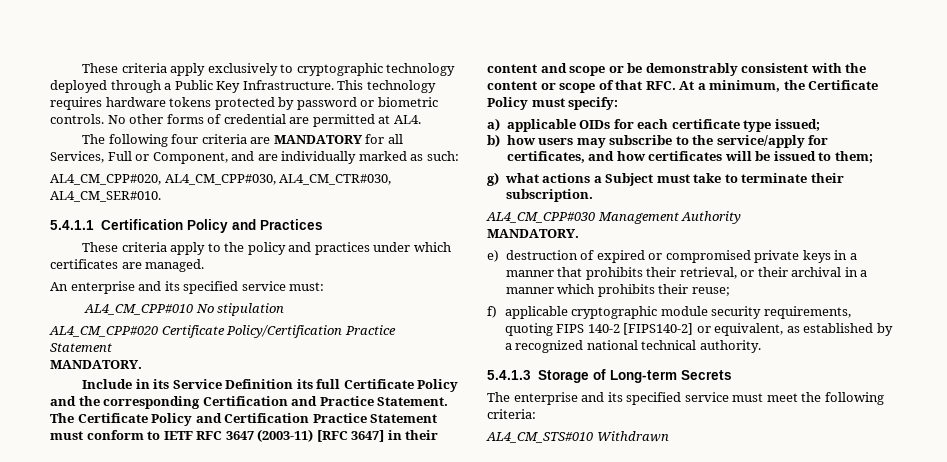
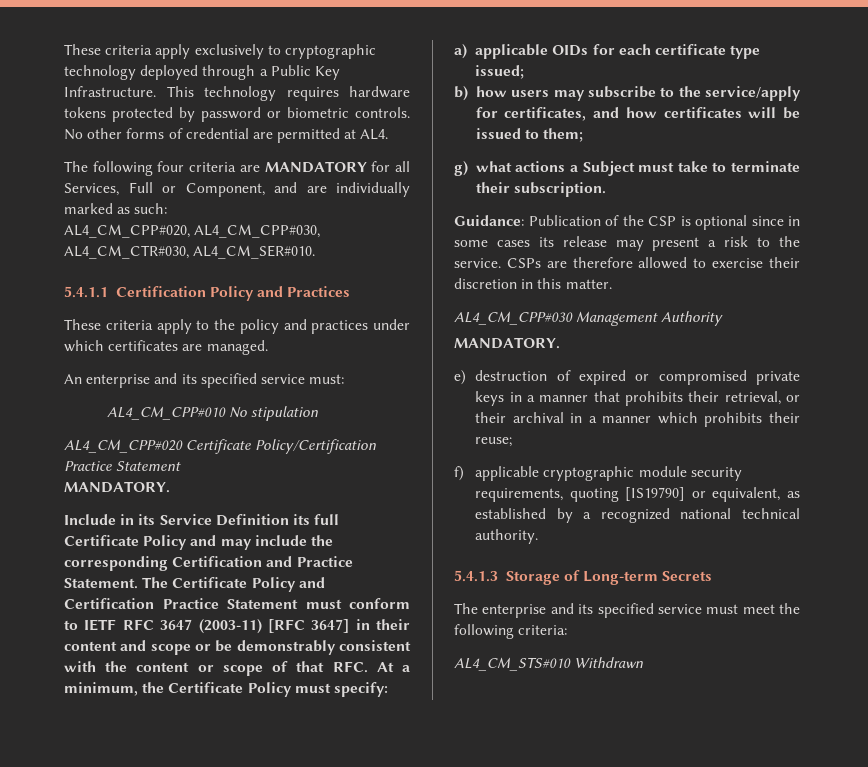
- Include in its Service Definition its full Certificate Policy and the corresponding Certification and Practice Statement.
+ Include in its Service Definition its full Certificate Policy and may include the corresponding Certification and Practice Statement.
+ Guidance: Publication of the CSP is optional since in some cases its release may present a risk to the service. CSPs are therefore allowed to exercise their discretion in this matter.
- f) applicable cryptographic module security requirements, quoting FIPS 140-2 [FIPS140-2] or equivalent, as established by a recognized national technical authority.
+ f) applicable cryptographic module security requirements, quoting [IS19790] or equivalent, as established by a recognized national technical authority.

